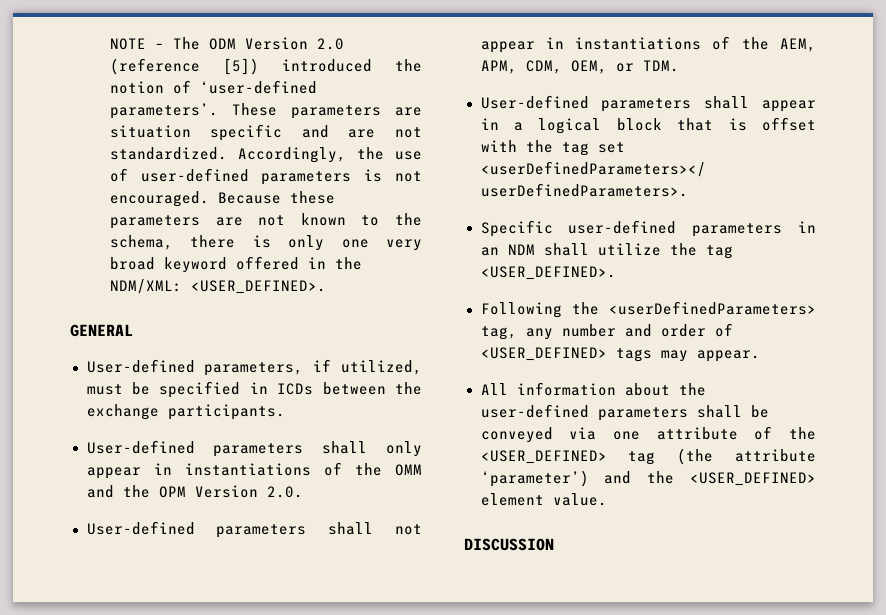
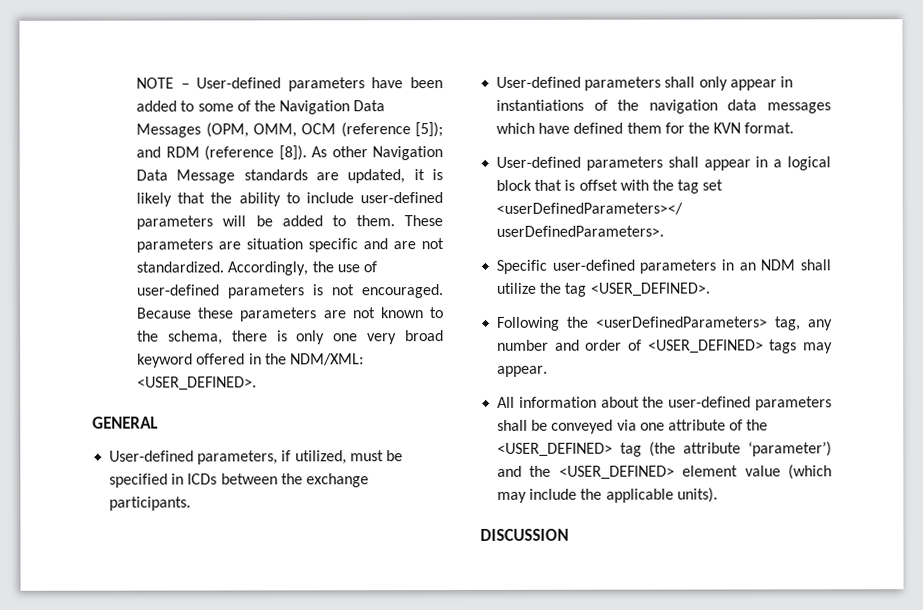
- NOTE – The ODM Version 2.0 (reference [5]) introduced the notion of ‘user-defined parameters’.
+ NOTE – User-defined parameters have been added to some of the Navigation Data Messages (OPM, OMM, OCM (reference [5]); and RDM (reference [8]). As other Navigation Data Message standards are updated, it is likely that the ability to include user-defined parameters will be added to them.
- User-defined parameters shall only appear in instantiations of the OMM and the OPM Version 2.0.
- User-defined parameters shall not appear in instantiations of the AEM, APM, CDM, OEM, or TDM.
+ User-defined parameters shall only appear in instantiations of the navigation data messages which have defined them for the KVN format.
- All information about the user-defined parameters shall be conveyed via one attribute of the <USER_DEFINED> tag (the attribute ‘parameter’) and the <USER_DEFINED> element value.
+ All information about the user-defined parameters shall be conveyed via one attribute of the <USER_DEFINED> tag (the attribute ‘parameter’) and the <USER_DEFINED> element value (which may include the applicable units).

